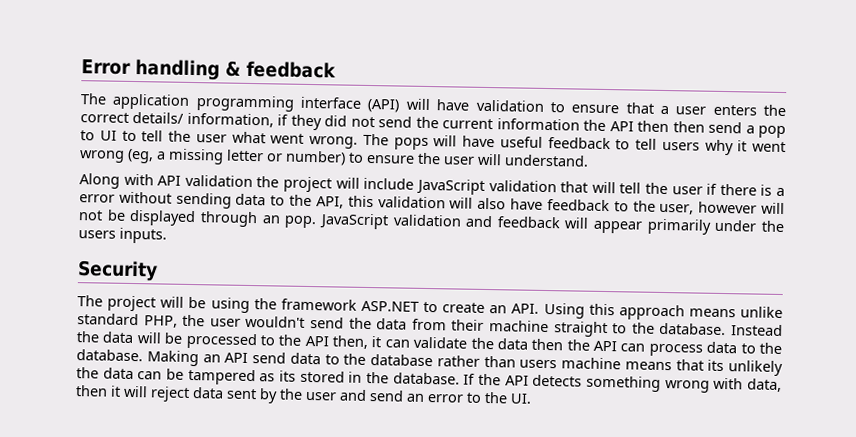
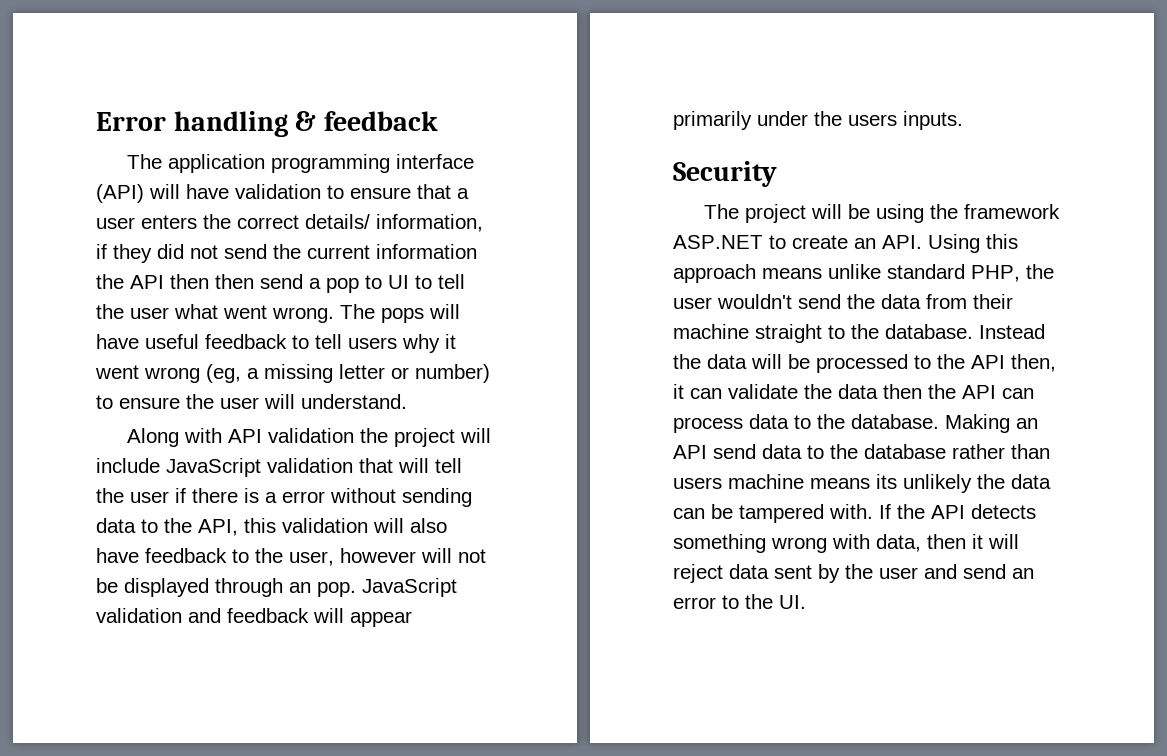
- Making an API send data to the database rather than users machine means that its unlikely the data can be tampered as its stored in the database.
+ Making an API send data to the database rather than users machine means its unlikely the data can be tampered with.

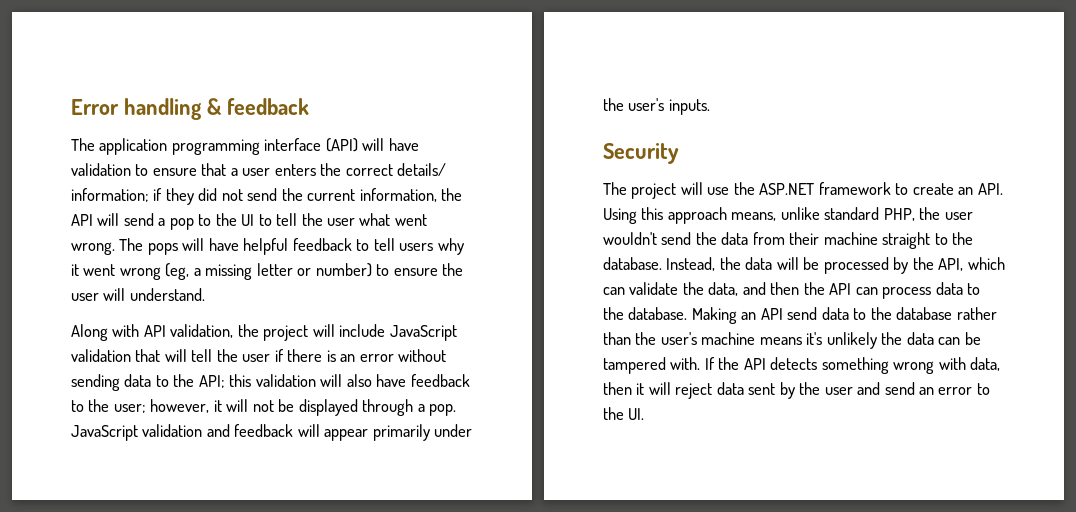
- The application programming interface (API) will have validation to ensure that a user enters the correct details/ information, if they did not send the current information the API then then send a pop to UI to tell the user what went wrong.
+ The application programming interface (API) will have validation to ensure that a user enters the correct details/ information; if they did not send the current information, the API will send a pop to the UI to tell the user what went wrong.
- The pops will have useful feedback to tell users why it went wrong (eg, a missing letter or number) to ensure the user will understand.
+ The pops will have helpful feedback to tell users why it went wrong (eg, a missing letter or number) to ensure the user will understand.
- Along with API validation the project will include JavaScript validation that will tell the user if there is a error without sending data to the API, this validation will also have feedback to the user, however will not be displayed through an pop.
+ Along with API validation, the project will include JavaScript validation that will tell the user if there is an error without sending data to the API; this validation will also have feedback to the user; however, it will not be displayed through a pop.
- JavaScript validation and feedback will appear primarily under the users inputs.
+ JavaScript validation and feedback will appear primarily under the user's inputs.
- The project will be using the framework ASP.NET to create an API. Using this approach means unlike standard PHP, the user wouldn't send the data from their machine straight to the database.
+ The project will use the ASP.NET framework to create an API. Using this approach means, unlike standard PHP, the user wouldn't send the data from their machine straight to the database.
- Instead the data will be processed to the API then, it can validate the data then the API can process data to the database.
+ Instead, the data will be processed by the API, which can validate the data, and then the API can process data to the database.
- Making an API send data to the database rather than users machine means its unlikely the data can be tampered with.
+ Making an API send data to the database rather than the user's machine means it's unlikely the data can be tampered with.

